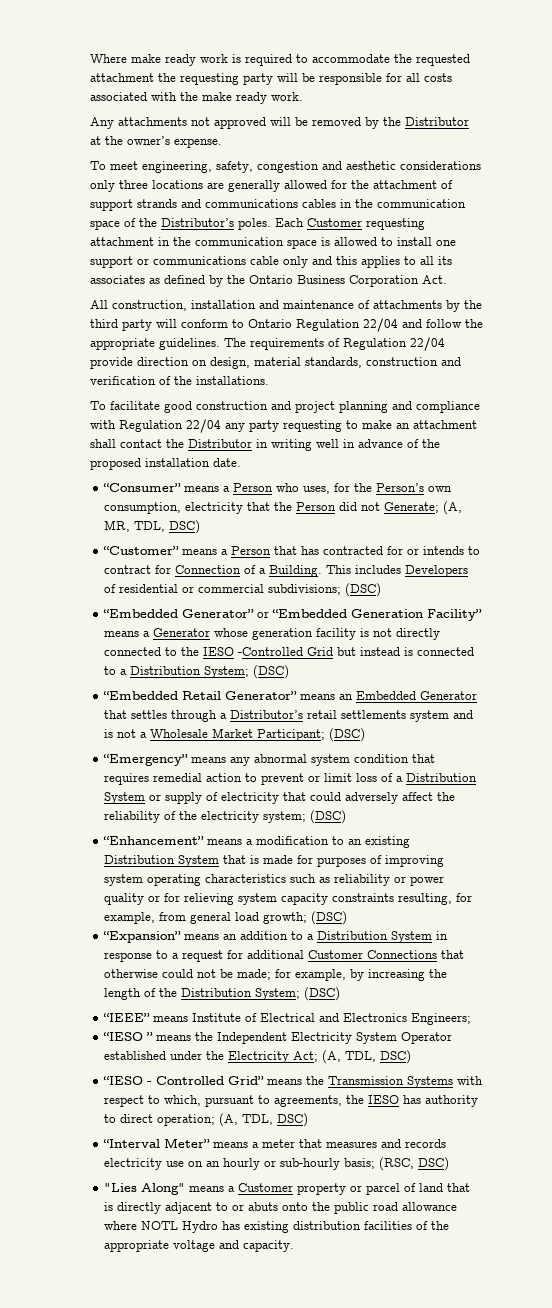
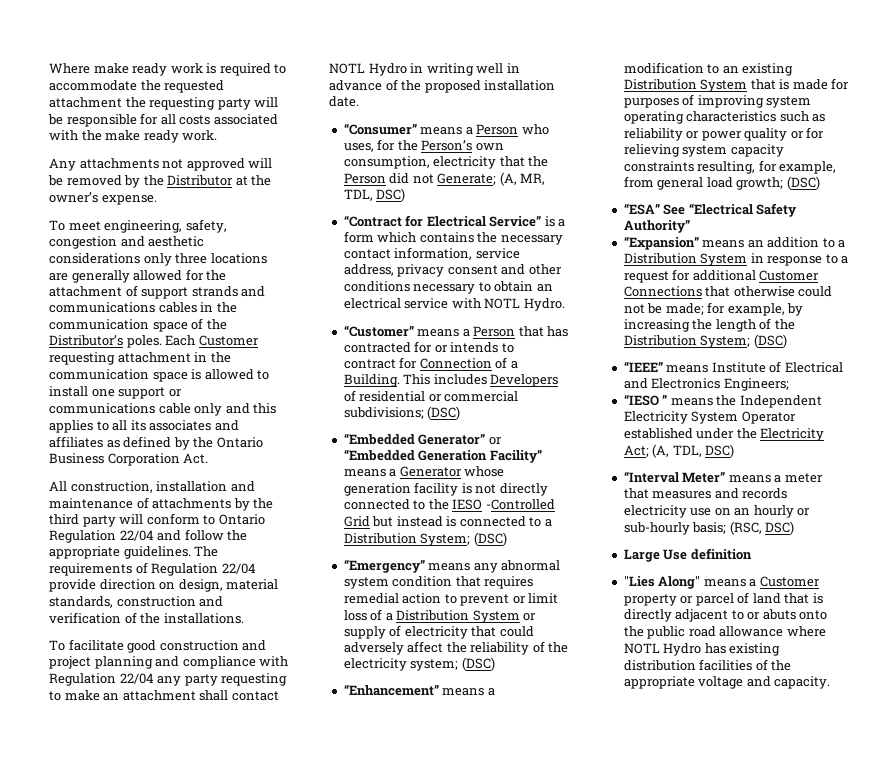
- Each Customer requesting attachment in the communication space is allowed to install one support or communications cable only and this applies to all its associates as defined by the Ontario Business Corporation Act.
+ Each Customer requesting attachment in the communication space is allowed to install one support or communications cable only and this applies to all its associates and affiliates as defined by the Ontario Business Corporation Act.
- To facilitate good construction and project planning and compliance with Regulation 22/04 any party requesting to make an attachment shall contact the Distributor in writing well in advance of the proposed installation date.
+ To facilitate good construction and project planning and compliance with Regulation 22/04 any party requesting to make an attachment shall contact NOTL Hydro in writing well in advance of the proposed installation date.
+ “Contract for Electrical Service” is a form which contains the necessary contact information, service address, privacy consent and other conditions necessary to obtain an electrical service with NOTL Hydro.
- “Embedded Retail Generator” means an Embedded Generator that settles through a Distributor’s retail settlements system and is not a Wholesale Market Participant; (DSC)
+ “ESA” See “Electrical Safety Authority”
- “IESO - Controlled Grid” means the Transmission Systems with respect to which, pursuant to agreements, the IESO has authority to direct operation; (A, TDL, DSC)
+ Large Use definition

